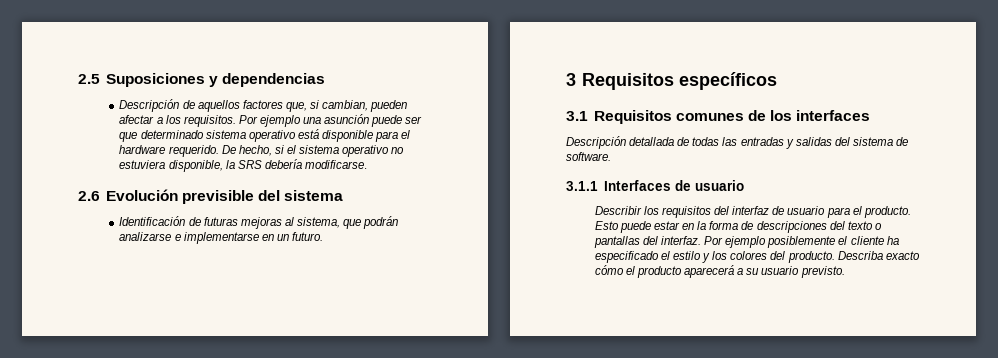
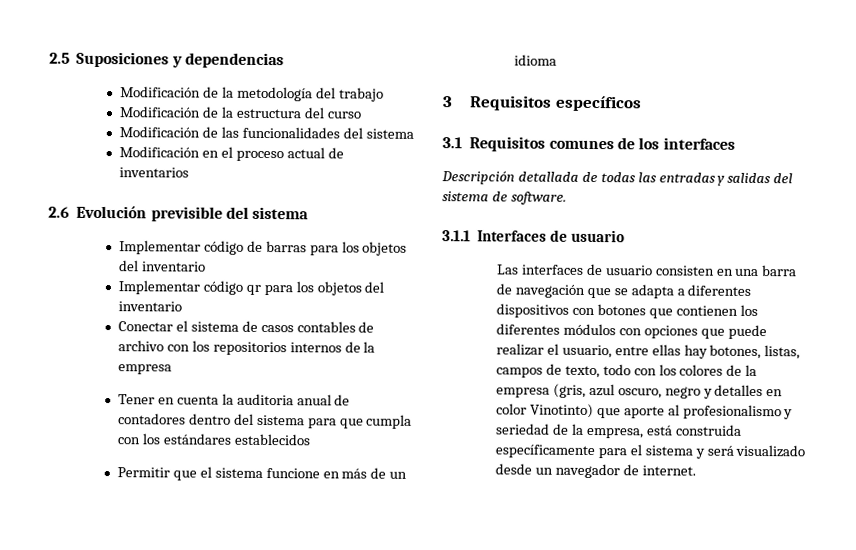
- Descripción de aquellos factores que, si cambian, pueden afectar a los requisitos. Por ejemplo una asunción puede ser que determinado sistema operativo está disponible para el hardware requerido. De hecho, si el sistema operativo no estuviera disponible, la SRS debería modificarse.
+ Modificación de la metodología del trabajo
+ Modificación de la estructura del curso
+ Modificación de las funcionalidades del sistema
+ Modificación en el proceso actual de inventarios
- Identificación de futuras mejoras al sistema, que podrán analizarse e implementarse en un futuro.
+ Implementar código de barras para los objetos del inventario
+ Implementar código qr para los objetos del inventario
+ Conectar el sistema de casos contables de archivo con los repositorios internos de la empresa
+ Tener en cuenta la auditoria anual de contadores dentro del sistema para que cumpla con los estándares establecidos
+ Permitir que el sistema funcione en más de un idioma
- Describir los requisitos del interfaz de usuario para el producto. Esto puede estar en la forma de descripciones del texto o pantallas del interfaz. Por ejemplo posiblemente el cliente ha especificado el estilo y los colores del producto. Describa exacto cómo el producto aparecerá a su usuario previsto.
+ Las interfaces de usuario consisten en una barra de navegación que se adapta a diferentes dispositivos con botones que contienen los diferentes módulos con opciones que puede realizar el usuario, entre ellas hay botones, listas, campos de texto, todo con los colores de la empresa (gris, azul oscuro, negro y detalles en color Vinotinto) que aporte al profesionalismo y seriedad de la empresa, está construida específicamente para el sistema y será visualizado desde un navegador de internet.

